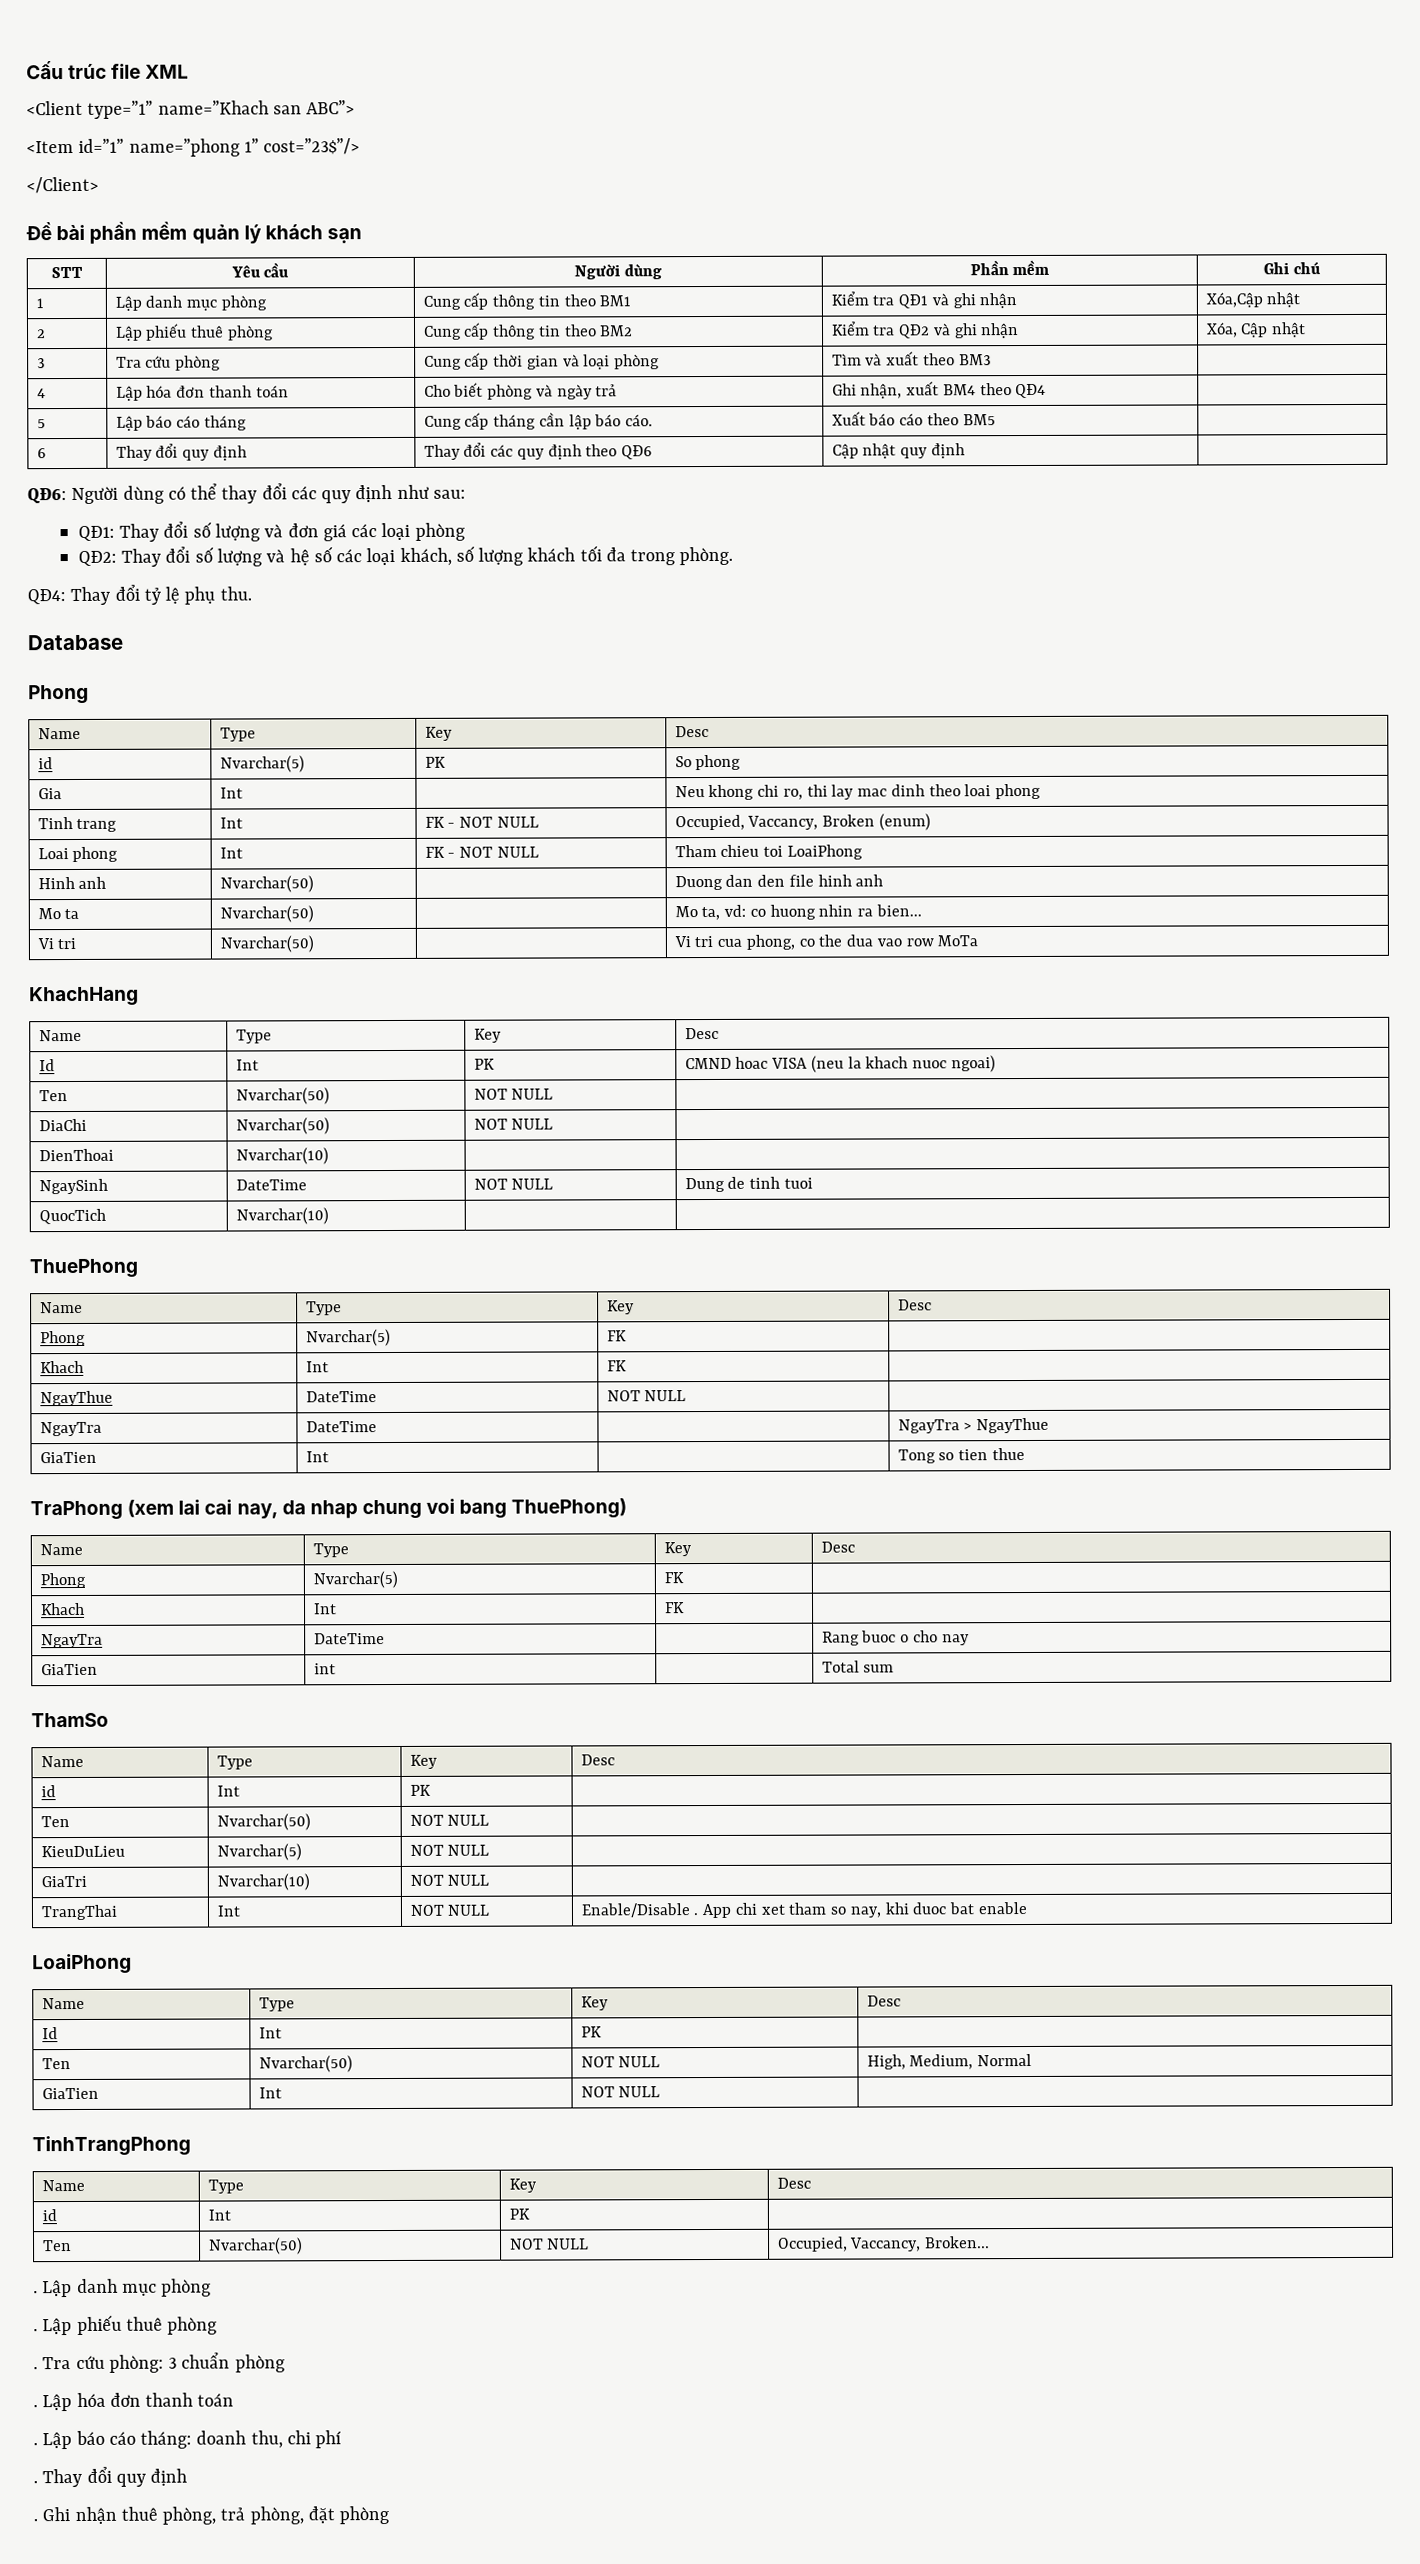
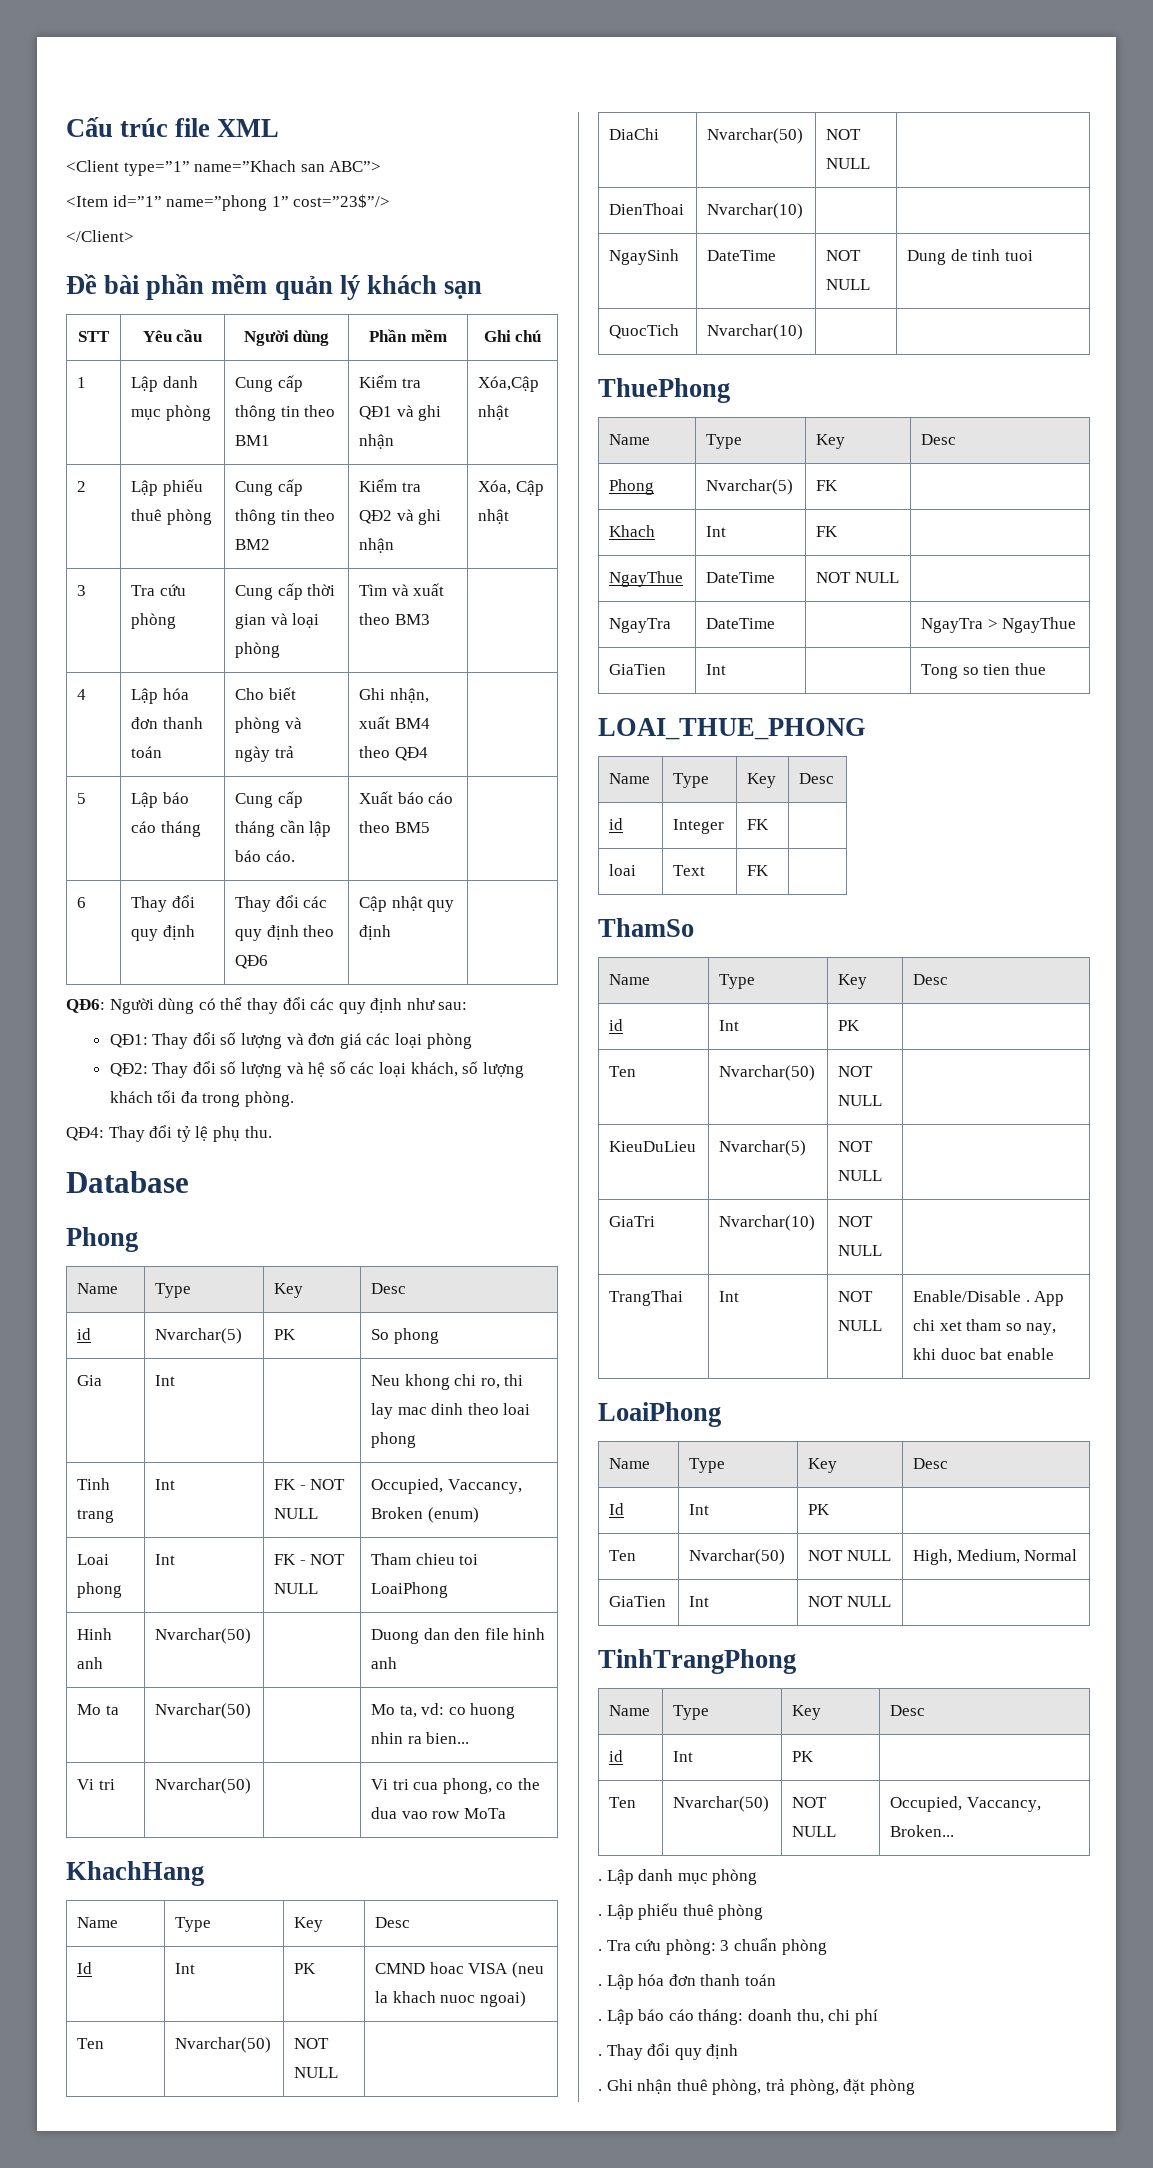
- TraPhong (xem lai cai nay, da nhap chung voi bang ThuePhong)
+ LOAI_THUE_PHONG
  Name | Type | Key | Desc
- Phong | Nvarchar(5) | FK |
- Khach | Int | FK |
- NgayTra | DateTime | | Rang buoc o cho nay
- GiaTien | int | | Total sum
+ id | Integer | FK |
+ loai | Text | FK |

